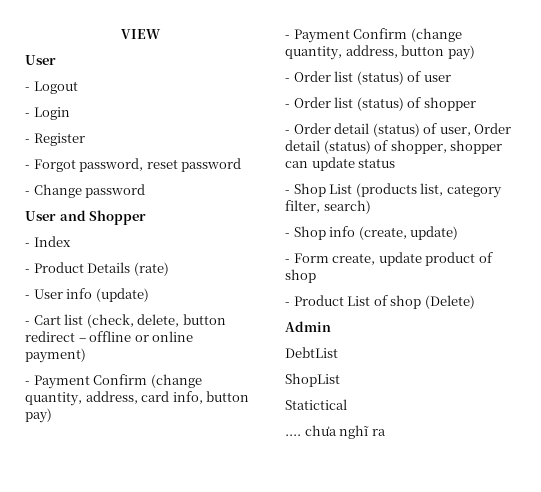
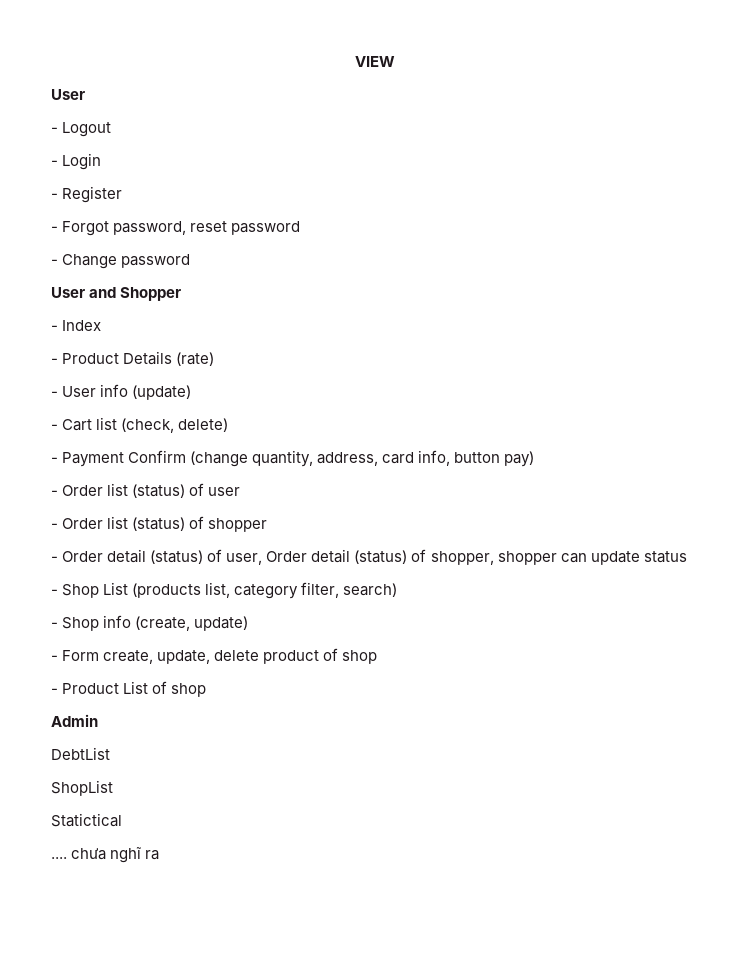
- - Cart list (check, delete, button redirect – offline or online payment)
+ - Cart list (check, delete)
- - Payment Confirm (change quantity, address, button pay)
- - Form create, update product of shop
+ - Form create, update, delete product of shop
- - Product List of shop (Delete)
+ - Product List of shop

